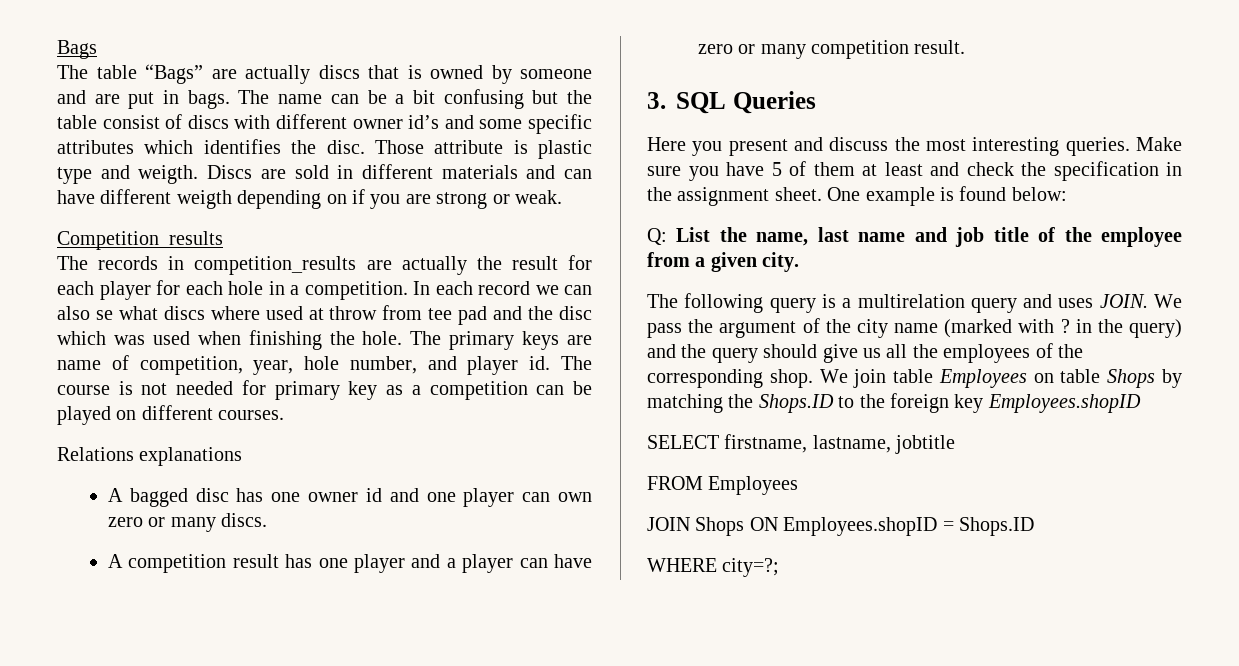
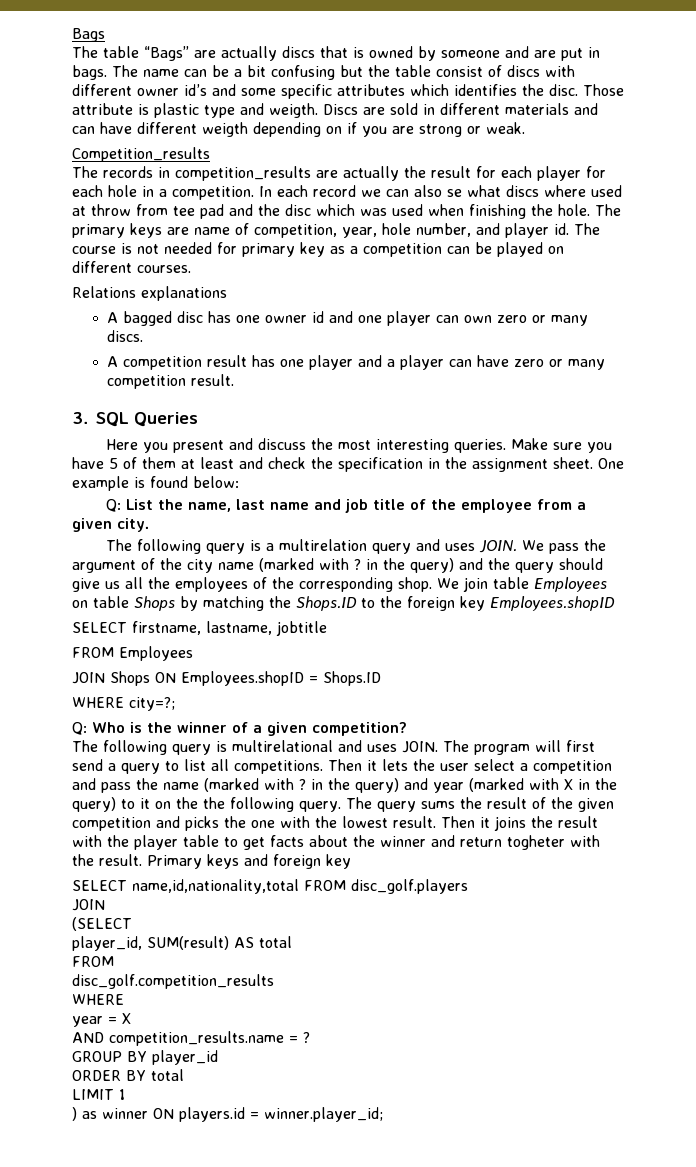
+ Q: Who is the winner of a given competition?
+ The following query is multirelational and uses JOIN. The program will first send a query to list all competitions. Then it lets the user select a competition and pass the name (marked with ? in the query) and year (marked with X in the query) to it on the the following query. The query sums the result of the given competition and picks the one with the lowest result. Then it joins the result with the player table to get facts about the winner and return togheter with the result. Primary keys and foreign key
+ SELECT name,id,nationality,total FROM disc_golf.players
+ JOIN
+ (SELECT
+ player_id, SUM(result) AS total
+ FROM
+ disc_golf.competition_results
+ WHERE
+ year = X
+ AND competition_results.name = ?
+ GROUP BY player_id
+ ORDER BY total
+ LIMIT 1
+ ) as winner ON players.id = winner.player_id;

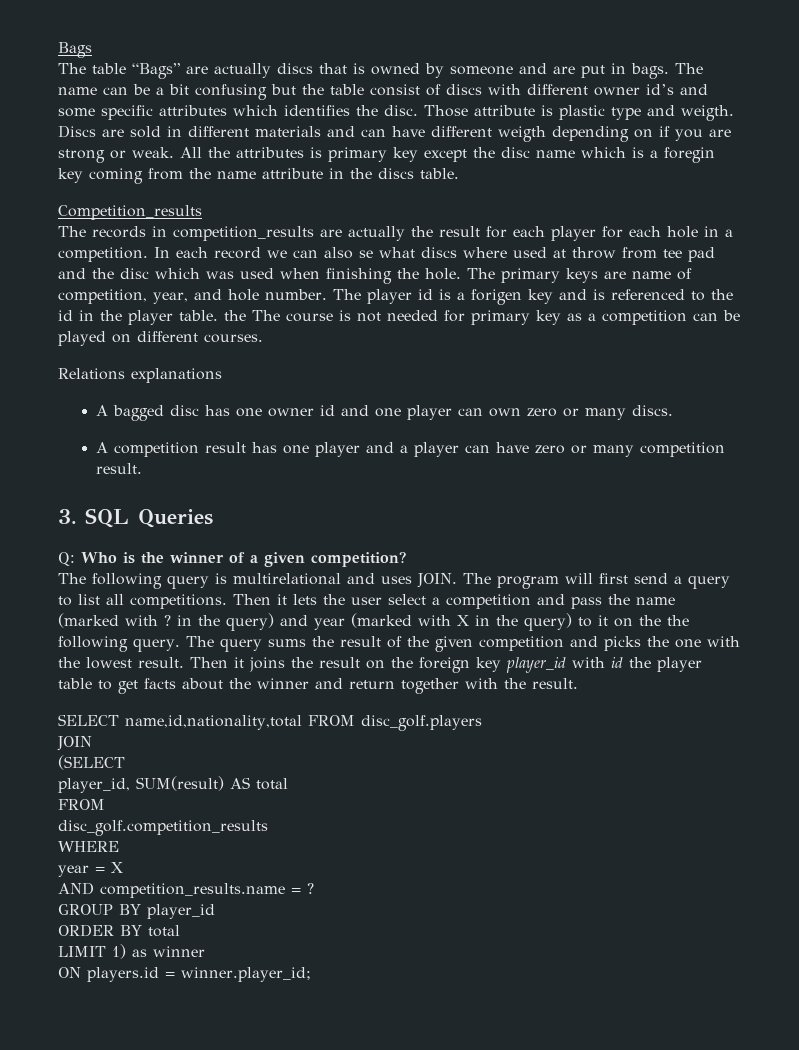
+ All the attributes is primary key except the disc name which is a foregin key coming from the name attribute in the discs table.
- The primary keys are name of competition, year, hole number, and player id. The course is not needed for primary key as a competition can be played on different courses.
+ The primary keys are name of competition, year, and hole number. The player id is a forigen key and is referenced to the id in the player table. the The course is not needed for primary key as a competition can be played on different courses.
- Here you present and discuss the most interesting queries. Make sure you have 5 of them at least and check the specification in the assignment sheet. One example is found below:
- Q: List the name, last name and job title of the employee from a given city.
- The following query is a multirelation query and uses JOIN. We pass the argument of the city name (marked with ? in the query) and the query should give us all the employees of the corresponding shop. We join table Employees on table Shops by matching the Shops.ID to the foreign key Employees.shopID
- SELECT firstname, lastname, jobtitle
- FROM Employees
- JOIN Shops ON Employees.shopID = Shops.ID
- WHERE city=?;
- Then it joins the result with the player table to get facts about the winner and return togheter with the result. Primary keys and foreign key
+ Then it joins the result on the foreign key player_id with id the player table to get facts about the winner and return together with the result.
- LIMIT 1
- ) as winner ON players.id = winner.player_id;
+ LIMIT 1) as winner
+ ON players.id = winner.player_id;

